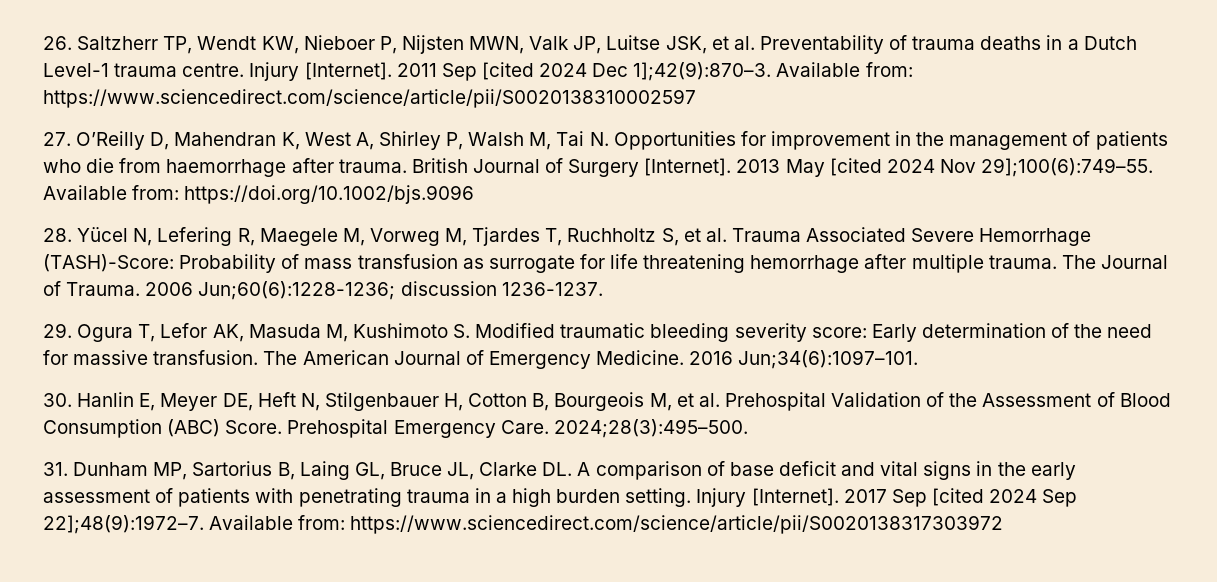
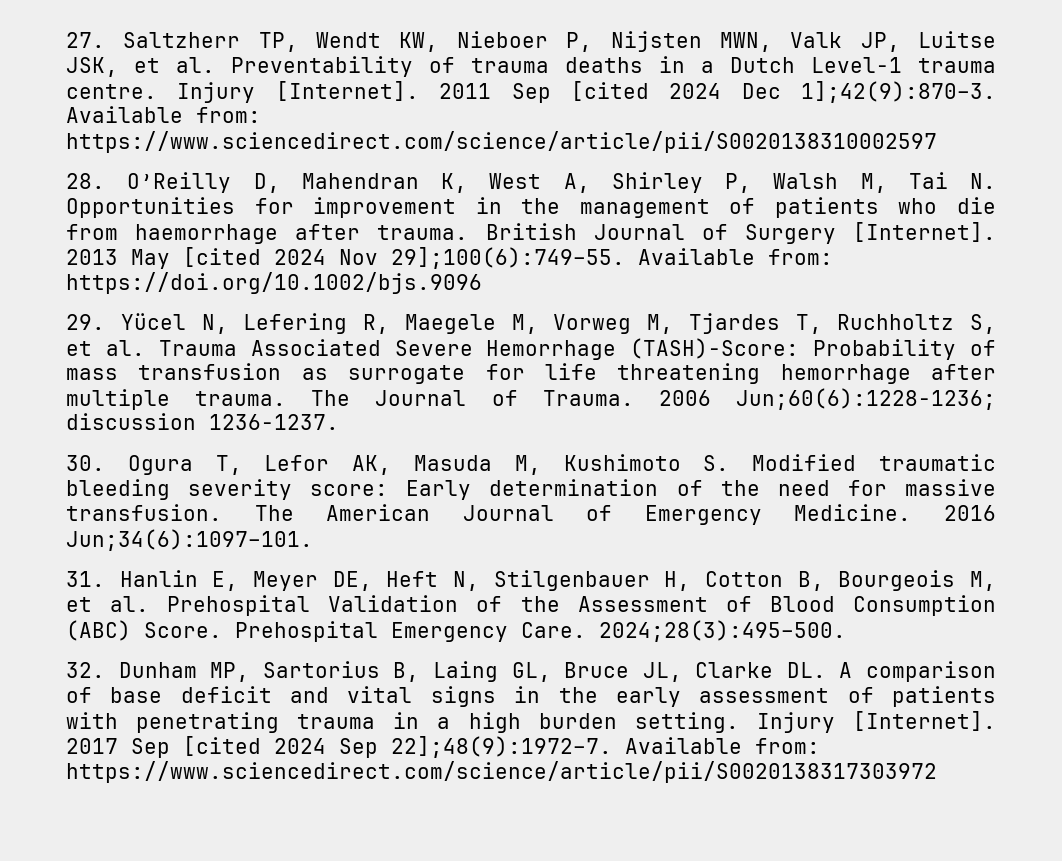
- 26. Saltzherr TP, Wendt KW, Nieboer P, Nijsten MWN, Valk JP, Luitse JSK, et al. Preventability of trauma deaths in a Dutch Level-1 trauma centre.
+ 27. Saltzherr TP, Wendt KW, Nieboer P, Nijsten MWN, Valk JP, Luitse JSK, et al. Preventability of trauma deaths in a Dutch Level-1 trauma centre.
- 27. O’Reilly D, Mahendran K, West A, Shirley P, Walsh M, Tai N. Opportunities for improvement in the management of patients who die from haemorrhage after trauma.
+ 28. O’Reilly D, Mahendran K, West A, Shirley P, Walsh M, Tai N. Opportunities for improvement in the management of patients who die from haemorrhage after trauma.
- 28. Yücel N, Lefering R, Maegele M, Vorweg M, Tjardes T, Ruchholtz S, et al. Trauma Associated Severe Hemorrhage (TASH)-Score: Probability of mass transfusion as surrogate for life threatening hemorrhage after multiple trauma.
+ 29. Yücel N, Lefering R, Maegele M, Vorweg M, Tjardes T, Ruchholtz S, et al. Trauma Associated Severe Hemorrhage (TASH)-Score: Probability of mass transfusion as surrogate for life threatening hemorrhage after multiple trauma.
- 29. Ogura T, Lefor AK, Masuda M, Kushimoto S. Modified traumatic bleeding severity score: Early determination of the need for massive transfusion.
+ 30. Ogura T, Lefor AK, Masuda M, Kushimoto S. Modified traumatic bleeding severity score: Early determination of the need for massive transfusion.
- 30. Hanlin E, Meyer DE, Heft N, Stilgenbauer H, Cotton B, Bourgeois M, et al. Prehospital Validation of the Assessment of Blood Consumption (ABC) Score.
+ 31. Hanlin E, Meyer DE, Heft N, Stilgenbauer H, Cotton B, Bourgeois M, et al. Prehospital Validation of the Assessment of Blood Consumption (ABC) Score.
- 31. Dunham MP, Sartorius B, Laing GL, Bruce JL, Clarke DL. A comparison of base deficit and vital signs in the early assessment of patients with penetrating trauma in a high burden setting.
+ 32. Dunham MP, Sartorius B, Laing GL, Bruce JL, Clarke DL. A comparison of base deficit and vital signs in the early assessment of patients with penetrating trauma in a high burden setting.

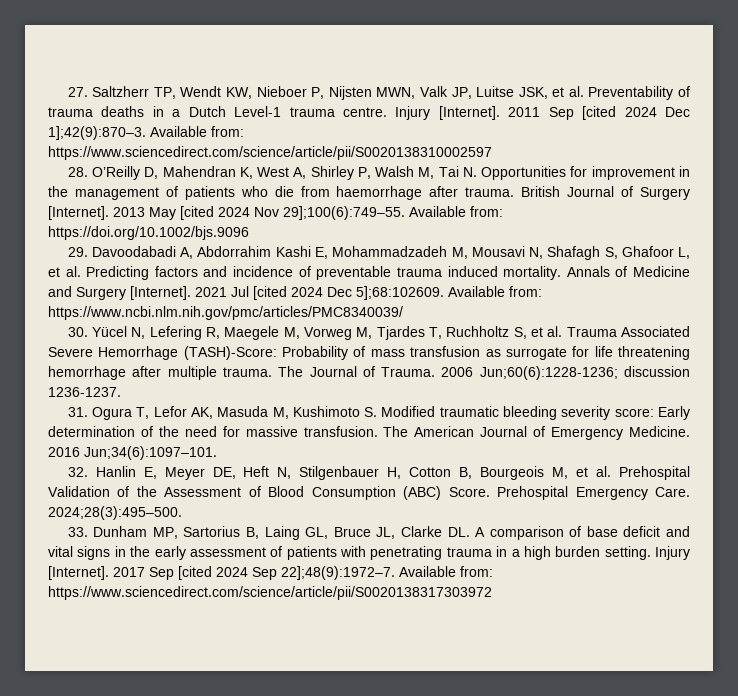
- 29. Yücel N, Lefering R, Maegele M, Vorweg M, Tjardes T, Ruchholtz S, et al. Trauma Associated Severe Hemorrhage (TASH)-Score: Probability of mass transfusion as surrogate for life threatening hemorrhage after multiple trauma.
+ 29. Davoodabadi A, Abdorrahim Kashi E, Mohammadzadeh M, Mousavi N, Shafagh S, Ghafoor L, et al. Predicting factors and incidence of preventable trauma induced mortality. Annals of Medicine and Surgery [Internet]. 2021 Jul [cited 2024 Dec 5];68:102609. Available from: https://www.ncbi.nlm.nih.gov/pmc/articles/PMC8340039/
+ 30. Yücel N, Lefering R, Maegele M, Vorweg M, Tjardes T, Ruchholtz S, et al. Trauma Associated Severe Hemorrhage (TASH)-Score: Probability of mass transfusion as surrogate for life threatening hemorrhage after multiple trauma.
- 30. Ogura T, Lefor AK, Masuda M, Kushimoto S. Modified traumatic bleeding severity score: Early determination of the need for massive transfusion.
+ 31. Ogura T, Lefor AK, Masuda M, Kushimoto S. Modified traumatic bleeding severity score: Early determination of the need for massive transfusion.
- 31. Hanlin E, Meyer DE, Heft N, Stilgenbauer H, Cotton B, Bourgeois M, et al. Prehospital Validation of the Assessment of Blood Consumption (ABC) Score.
+ 32. Hanlin E, Meyer DE, Heft N, Stilgenbauer H, Cotton B, Bourgeois M, et al. Prehospital Validation of the Assessment of Blood Consumption (ABC) Score.
- 32. Dunham MP, Sartorius B, Laing GL, Bruce JL, Clarke DL. A comparison of base deficit and vital signs in the early assessment of patients with penetrating trauma in a high burden setting.
+ 33. Dunham MP, Sartorius B, Laing GL, Bruce JL, Clarke DL. A comparison of base deficit and vital signs in the early assessment of patients with penetrating trauma in a high burden setting.

